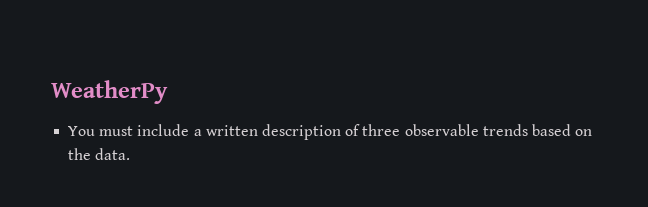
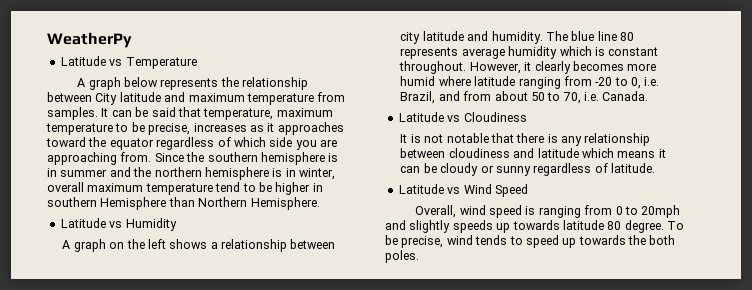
- You must include a written description of three observable trends based on the data.
+ Latitude vs Temperature
+ A graph below represents the relationship between City latitude and maximum temperature from samples. It can be said that temperature, maximum temperature to be precise, increases as it approaches toward the equator regardless of which side you are approaching from. Since the southern hemisphere is in summer and the northern hemisphere is in winter, overall maximum temperature tend to be higher in southern Hemisphere than Northern Hemisphere.
+ Latitude vs Humidity
+ A graph on the left shows a relationship between city latitude and humidity. The blue line 80 represents average humidity which is constant throughout. However, it clearly becomes more humid where latitude ranging from -20 to 0, i.e. Brazil, and from about 50 to 70, i.e. Canada.
+ Latitude vs Cloudiness
+ It is not notable that there is any relationship between cloudiness and latitude which means it can be cloudy or sunny regardless of latitude.
+ Latitude vs Wind Speed
+ Overall, wind speed is ranging from 0 to 20mph and slightly speeds up towards latitude 80 degree. To be precise, wind tends to speed up towards the both poles.

